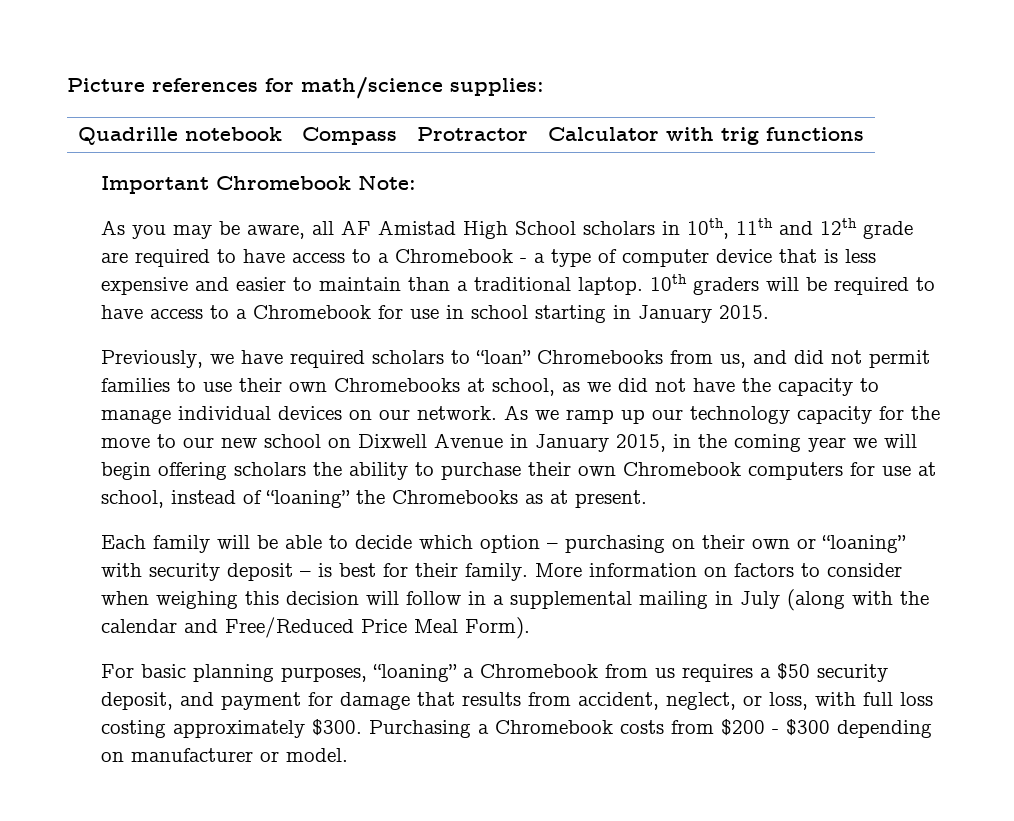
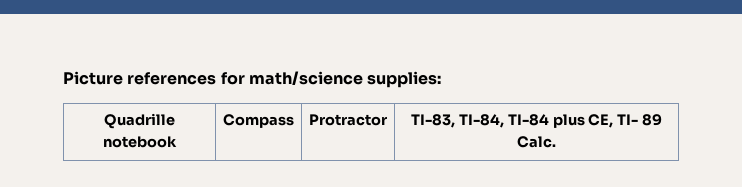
- Quadrille notebook | Compass | Protractor | Calculator with trig functions
- Important Chromebook Note:
- As you may be aware, all AF Amistad High School scholars in 10th, 11th and 12th grade are required to have access to a Chromebook - a type of computer device that is less expensive and easier to maintain than a traditional laptop. 10th graders will be required to have access to a Chromebook for use in school starting in January 2015.
- Previously, we have required scholars to “loan” Chromebooks from us, and did not permit families to use their own Chromebooks at school, as we did not have the capacity to manage individual devices on our network. As we ramp up our technology capacity for the move to our new school on Dixwell Avenue in January 2015, in the coming year we will begin offering scholars the ability to purchase their own Chromebook computers for use at school, instead of “loaning” the Chromebooks as at present.
- Each family will be able to decide which option – purchasing on their own or “loaning” with security deposit – is best for their family. More information on factors to consider when weighing this decision will follow in a supplemental mailing in July (along with the calendar and Free/Reduced Price Meal Form).
- For basic planning purposes, “loaning” a Chromebook from us requires a $50 security deposit, and payment for damage that results from accident, neglect, or loss, with full loss costing approximately $300. Purchasing a Chromebook costs from $200 - $300 depending on manufacturer or model.
+ Quadrille notebook | Compass | Protractor | TI-83, TI-84, TI-84 plus CE, TI- 89 Calc.

